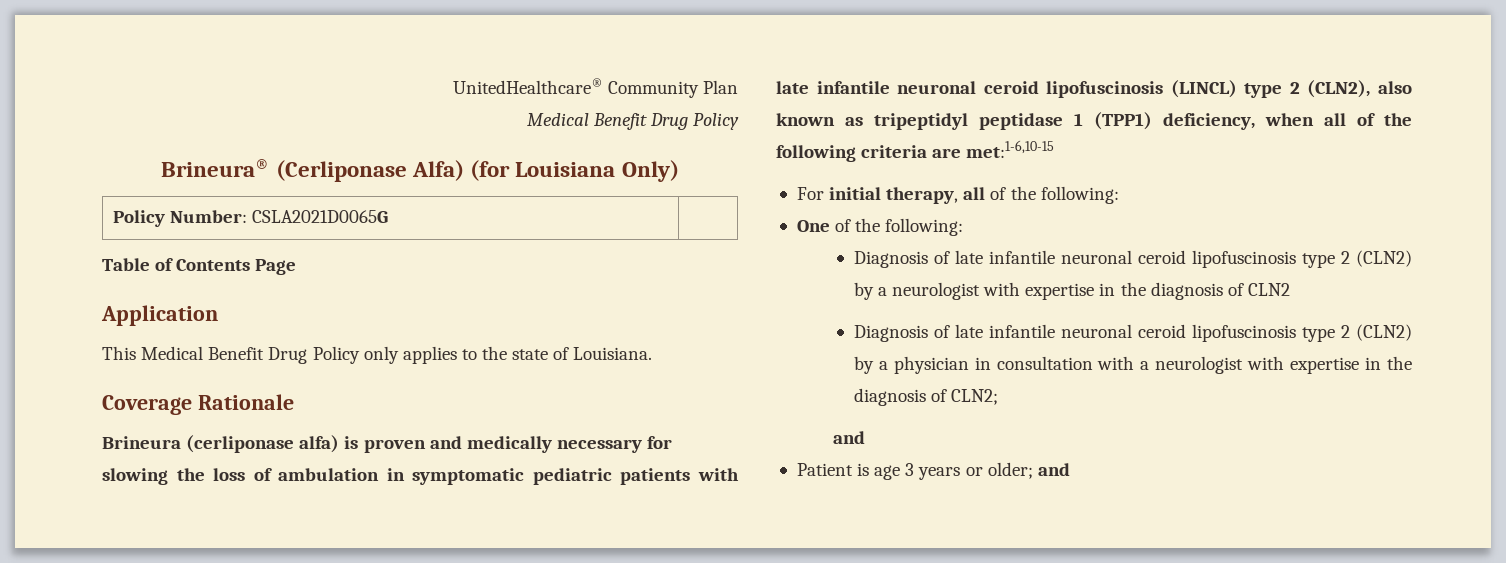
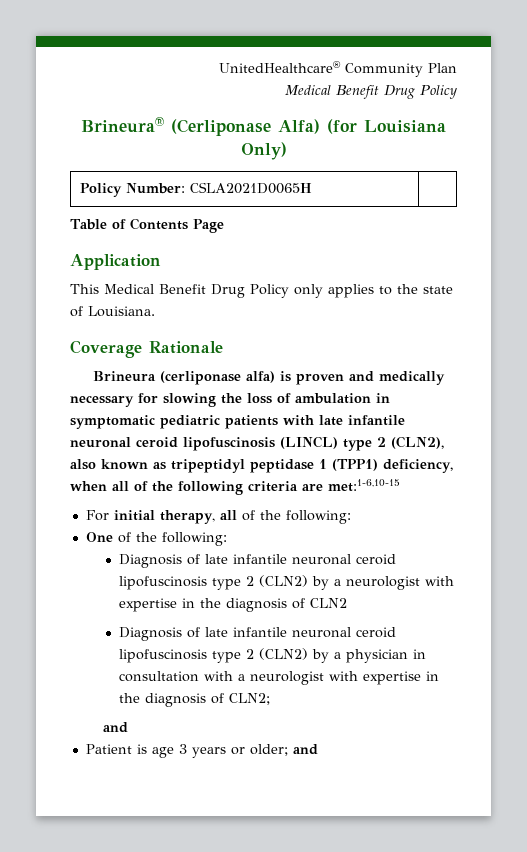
- Policy Number: CSLA2021D0065G |
+ Policy Number: CSLA2021D0065H |

